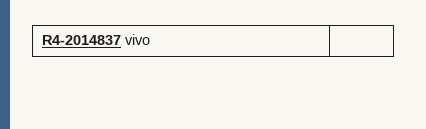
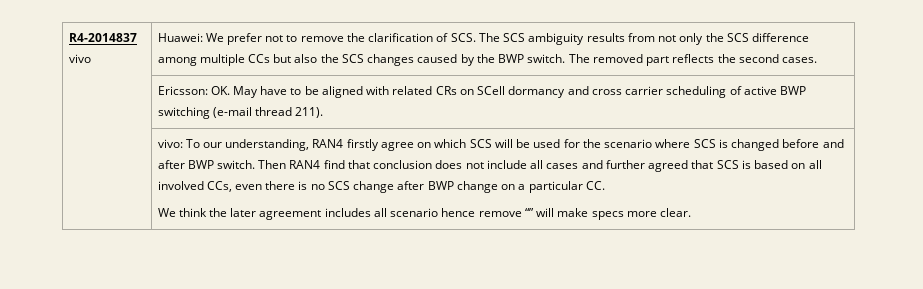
+ Huawei: We prefer not to remove the clarification of SCS. The SCS ambiguity results from not only the SCS difference among multiple CCs but also the SCS changes caused by the BWP switch. The removed part reflects the second cases.
+ | Ericsson: OK. May have to be aligned with related CRs on SCell dormancy and cross carrier scheduling of active BWP switching (e-mail thread 211).
+ | vivo: To our understanding, RAN4 firstly agree on which SCS will be used for the scenario where SCS is changed before and after BWP switch. Then RAN4 find that conclusion does not include all cases and further agreed that SCS is based on all involved CCs, even there is no SCS change after BWP change on a particular CC.
+ We think the later agreement includes all scenario hence remove “” will make specs more clear.

